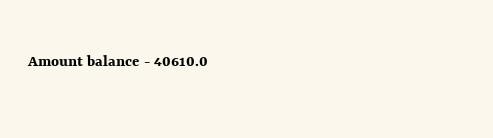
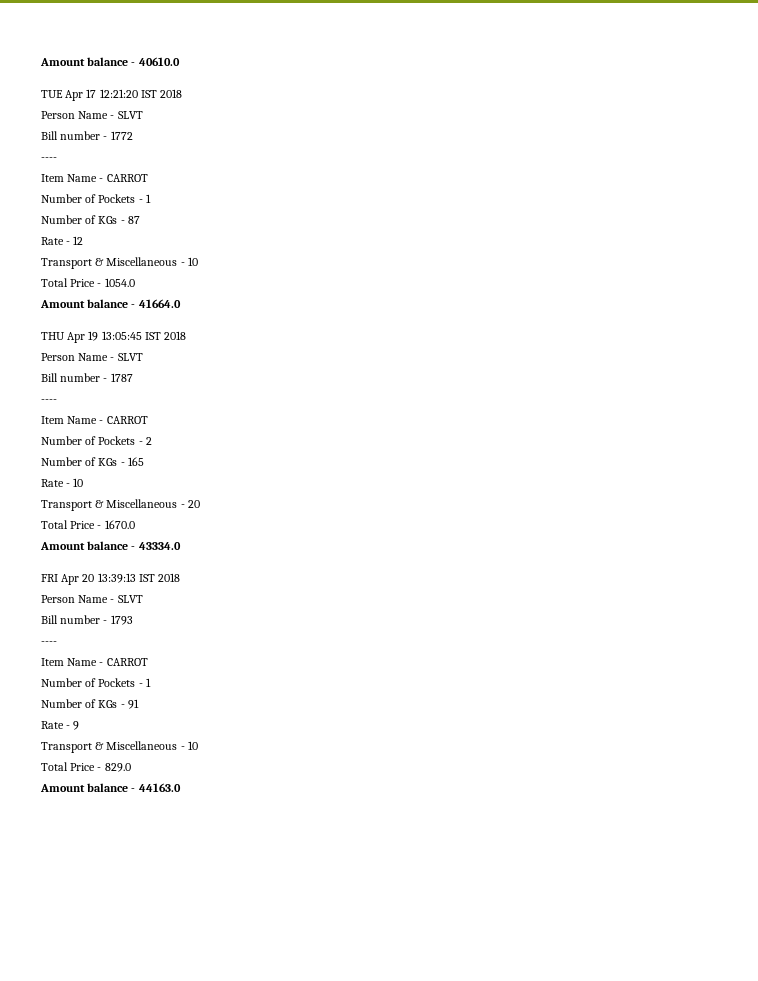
+ TUE Apr 17 12:21:20 IST 2018
+ Person Name - SLVT
+ Bill number - 1772
+ ----
+ Item Name - CARROT
+ Number of Pockets - 1
+ Number of KGs - 87
+ Rate - 12
+ Transport & Miscellaneous - 10
+ Total Price - 1054.0
+ Amount balance - 41664.0
+ THU Apr 19 13:05:45 IST 2018
+ Person Name - SLVT
+ Bill number - 1787
+ ----
+ Item Name - CARROT
+ Number of Pockets - 2
+ Number of KGs - 165
+ Rate - 10
+ Transport & Miscellaneous - 20
+ Total Price - 1670.0
+ Amount balance - 43334.0
+ FRI Apr 20 13:39:13 IST 2018
+ Person Name - SLVT
+ Bill number - 1793
+ ----
+ Item Name - CARROT
+ Number of Pockets - 1
+ Number of KGs - 91
+ Rate - 9
+ Transport & Miscellaneous - 10
+ Total Price - 829.0
+ Amount balance - 44163.0

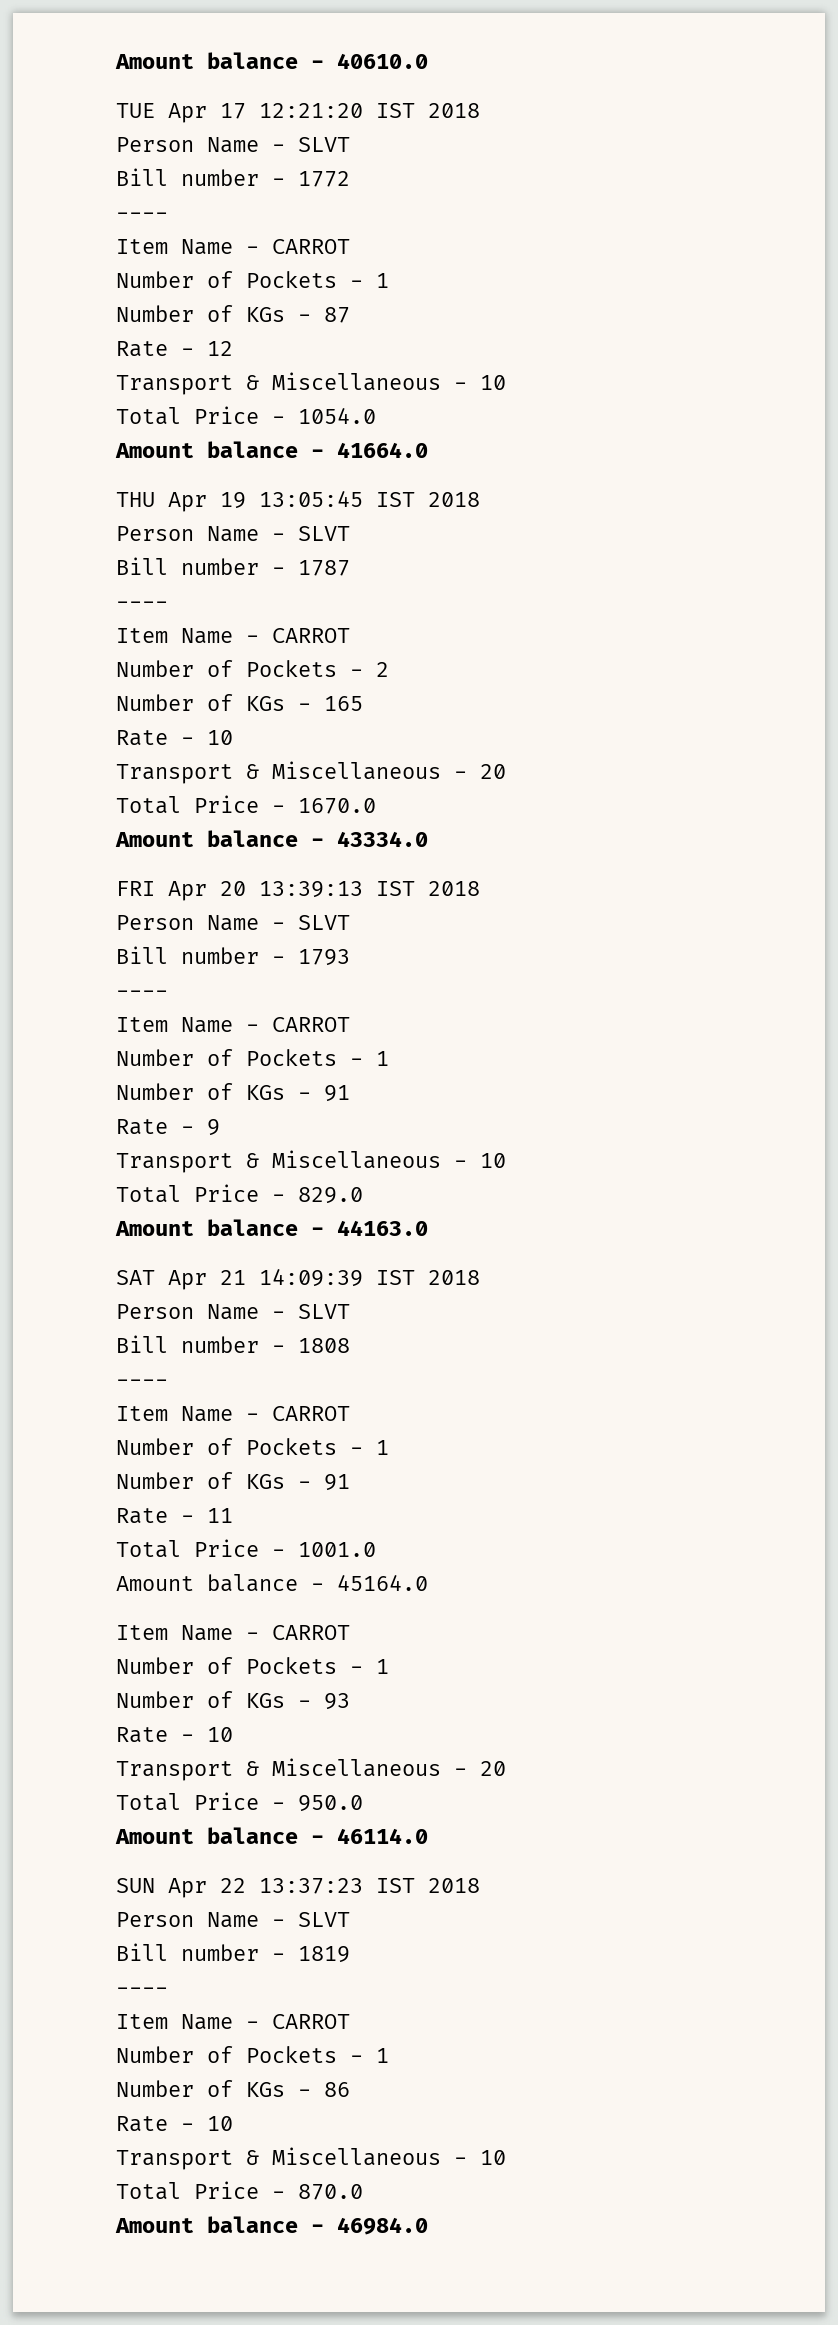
+ SAT Apr 21 14:09:39 IST 2018
+ Person Name - SLVT
+ Bill number - 1808
+ ----
+ Item Name - CARROT
+ Number of Pockets - 1
+ Number of KGs - 91
+ Rate - 11
+ Total Price - 1001.0
+ Amount balance - 45164.0
+ Item Name - CARROT
+ Number of Pockets - 1
+ Number of KGs - 93
+ Rate - 10
+ Transport & Miscellaneous - 20
+ Total Price - 950.0
+ Amount balance - 46114.0
+ SUN Apr 22 13:37:23 IST 2018
+ Person Name - SLVT
+ Bill number - 1819
+ ----
+ Item Name - CARROT
+ Number of Pockets - 1
+ Number of KGs - 86
+ Rate - 10
+ Transport & Miscellaneous - 10
+ Total Price - 870.0
+ Amount balance - 46984.0

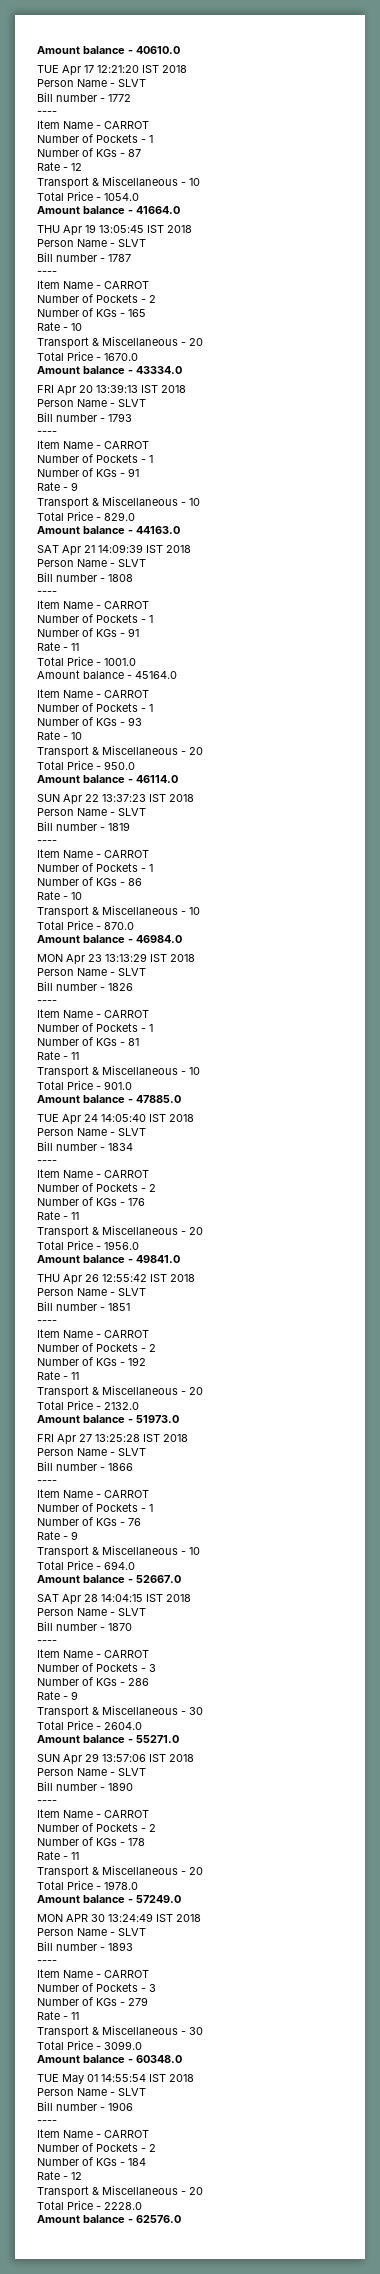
+ MON Apr 23 13:13:29 IST 2018
+ Person Name - SLVT
+ Bill number - 1826
+ ----
+ Item Name - CARROT
+ Number of Pockets - 1
+ Number of KGs - 81
+ Rate - 11
+ Transport & Miscellaneous - 10
+ Total Price - 901.0
+ Amount balance - 47885.0
+ TUE Apr 24 14:05:40 IST 2018
+ Person Name - SLVT
+ Bill number - 1834
+ ----
+ Item Name - CARROT
+ Number of Pockets - 2
+ Number of KGs - 176
+ Rate - 11
+ Transport & Miscellaneous - 20
+ Total Price - 1956.0
+ Amount balance - 49841.0
+ THU Apr 26 12:55:42 IST 2018
+ Person Name - SLVT
+ Bill number - 1851
+ ----
+ Item Name - CARROT
+ Number of Pockets - 2
+ Number of KGs - 192
+ Rate - 11
+ Transport & Miscellaneous - 20
+ Total Price - 2132.0
+ Amount balance - 51973.0
+ FRI Apr 27 13:25:28 IST 2018
+ Person Name - SLVT
+ Bill number - 1866
+ ----
+ Item Name - CARROT
+ Number of Pockets - 1
+ Number of KGs - 76
+ Rate - 9
+ Transport & Miscellaneous - 10
+ Total Price - 694.0
+ Amount balance - 52667.0
+ SAT Apr 28 14:04:15 IST 2018
+ Person Name - SLVT
+ Bill number - 1870
+ ----
+ Item Name - CARROT
+ Number of Pockets - 3
+ Number of KGs - 286
+ Rate - 9
+ Transport & Miscellaneous - 30
+ Total Price - 2604.0
+ Amount balance - 55271.0
+ SUN Apr 29 13:57:06 IST 2018
+ Person Name - SLVT
+ Bill number - 1890
+ ----
+ Item Name - CARROT
+ Number of Pockets - 2
+ Number of KGs - 178
+ Rate - 11
+ Transport & Miscellaneous - 20
+ Total Price - 1978.0
+ Amount balance - 57249.0
+ MON APR 30 13:24:49 IST 2018
+ Person Name - SLVT
+ Bill number - 1893
+ ----
+ Item Name - CARROT
+ Number of Pockets - 3
+ Number of KGs - 279
+ Rate - 11
+ Transport & Miscellaneous - 30
+ Total Price - 3099.0
+ Amount balance - 60348.0
+ TUE May 01 14:55:54 IST 2018
+ Person Name - SLVT
+ Bill number - 1906
+ ----
+ Item Name - CARROT
+ Number of Pockets - 2
+ Number of KGs - 184
+ Rate - 12
+ Transport & Miscellaneous - 20
+ Total Price - 2228.0
+ Amount balance - 62576.0

